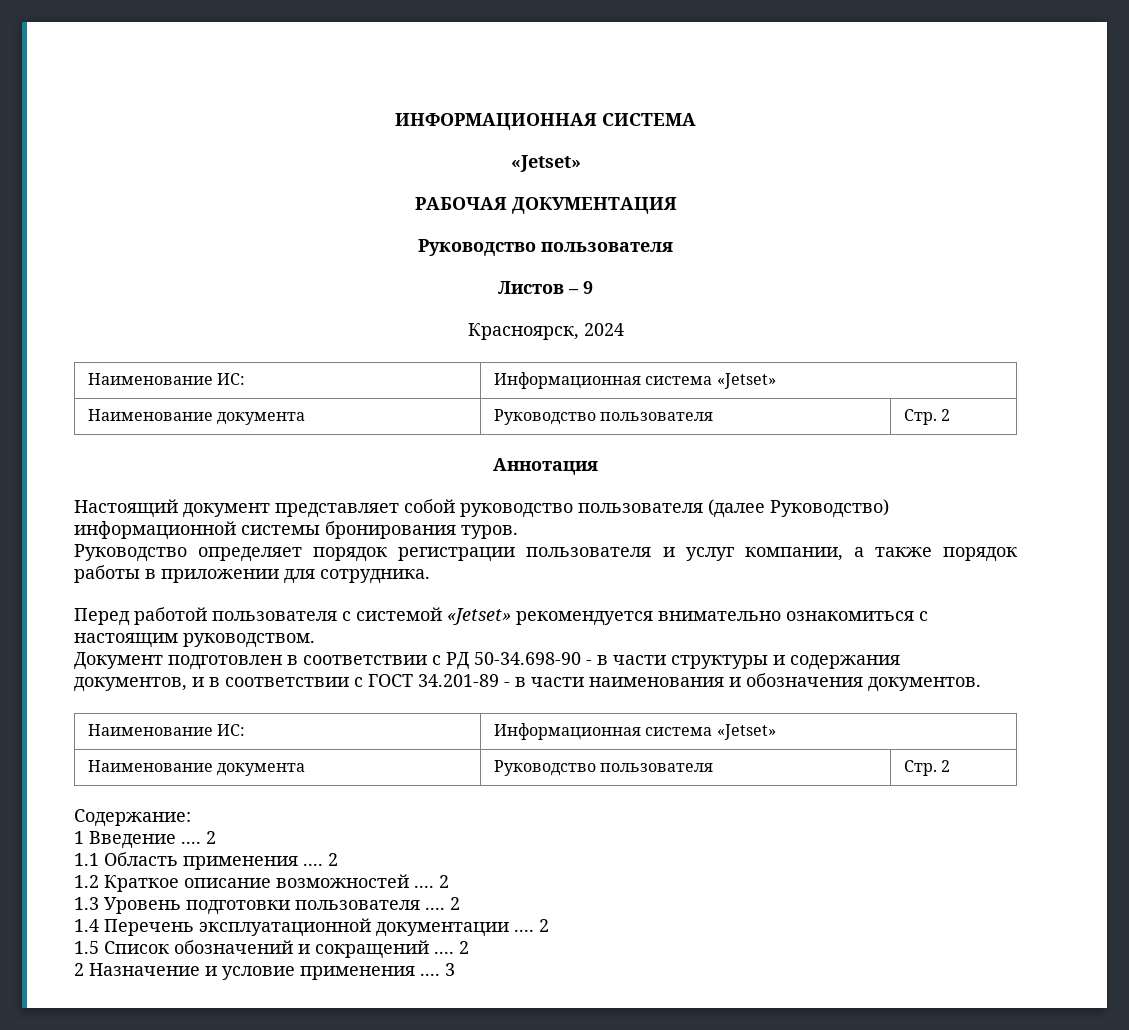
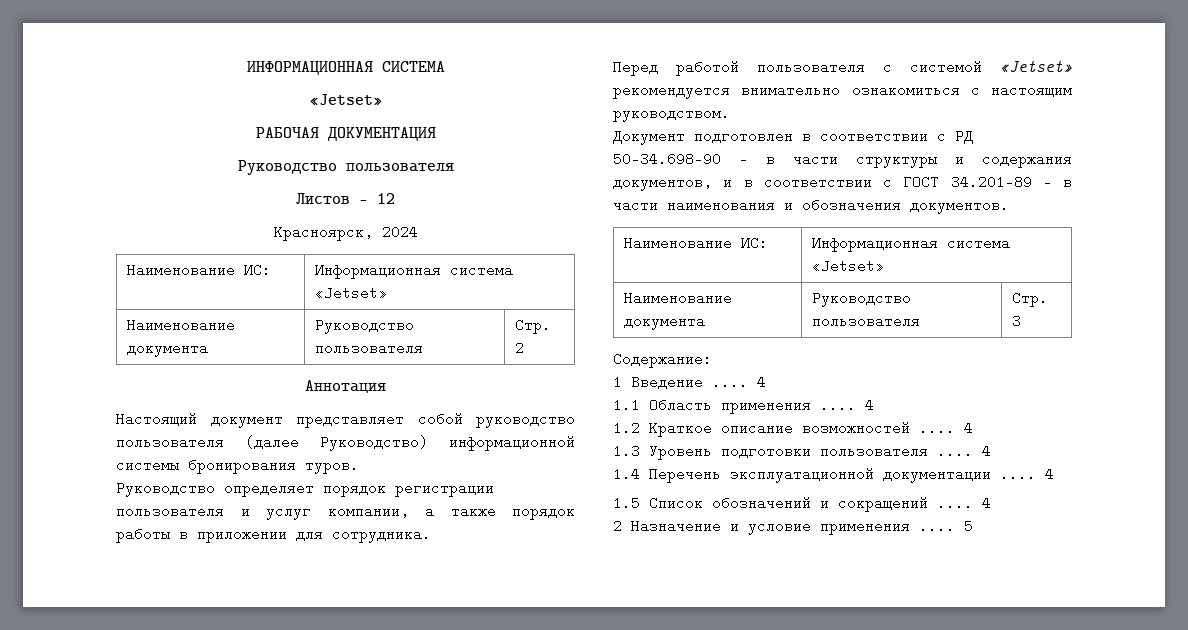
- Листов – 9
+ Листов – 12
  Документ подготовлен в соответствии с РД 50-34.698-90 - в части структуры и содержания документов, и в соответствии с ГОСТ 34.201-89 - в части наименования и обозначения документов.
  Наименование ИС: | Информационная система «Jetset»
- Наименование документа | Руководство пользователя | Стр. 2
+ Наименование документа | Руководство пользователя | Стр. 3
- 1 Введение .... 2
+ 1 Введение .... 4
- 1.1 Область применения .... 2
+ 1.1 Область применения .... 4
- 1.2 Краткое описание возможностей .... 2
+ 1.2 Краткое описание возможностей .... 4
- 1.3 Уровень подготовки пользователя .... 2
+ 1.3 Уровень подготовки пользователя .... 4
- 1.4 Перечень эксплуатационной документации .... 2
+ 1.4 Перечень эксплуатационной документации .... 4
- 1.5 Список обозначений и сокращений .... 2
+ 1.5 Список обозначений и сокращений .... 4
- 3
+ 5

